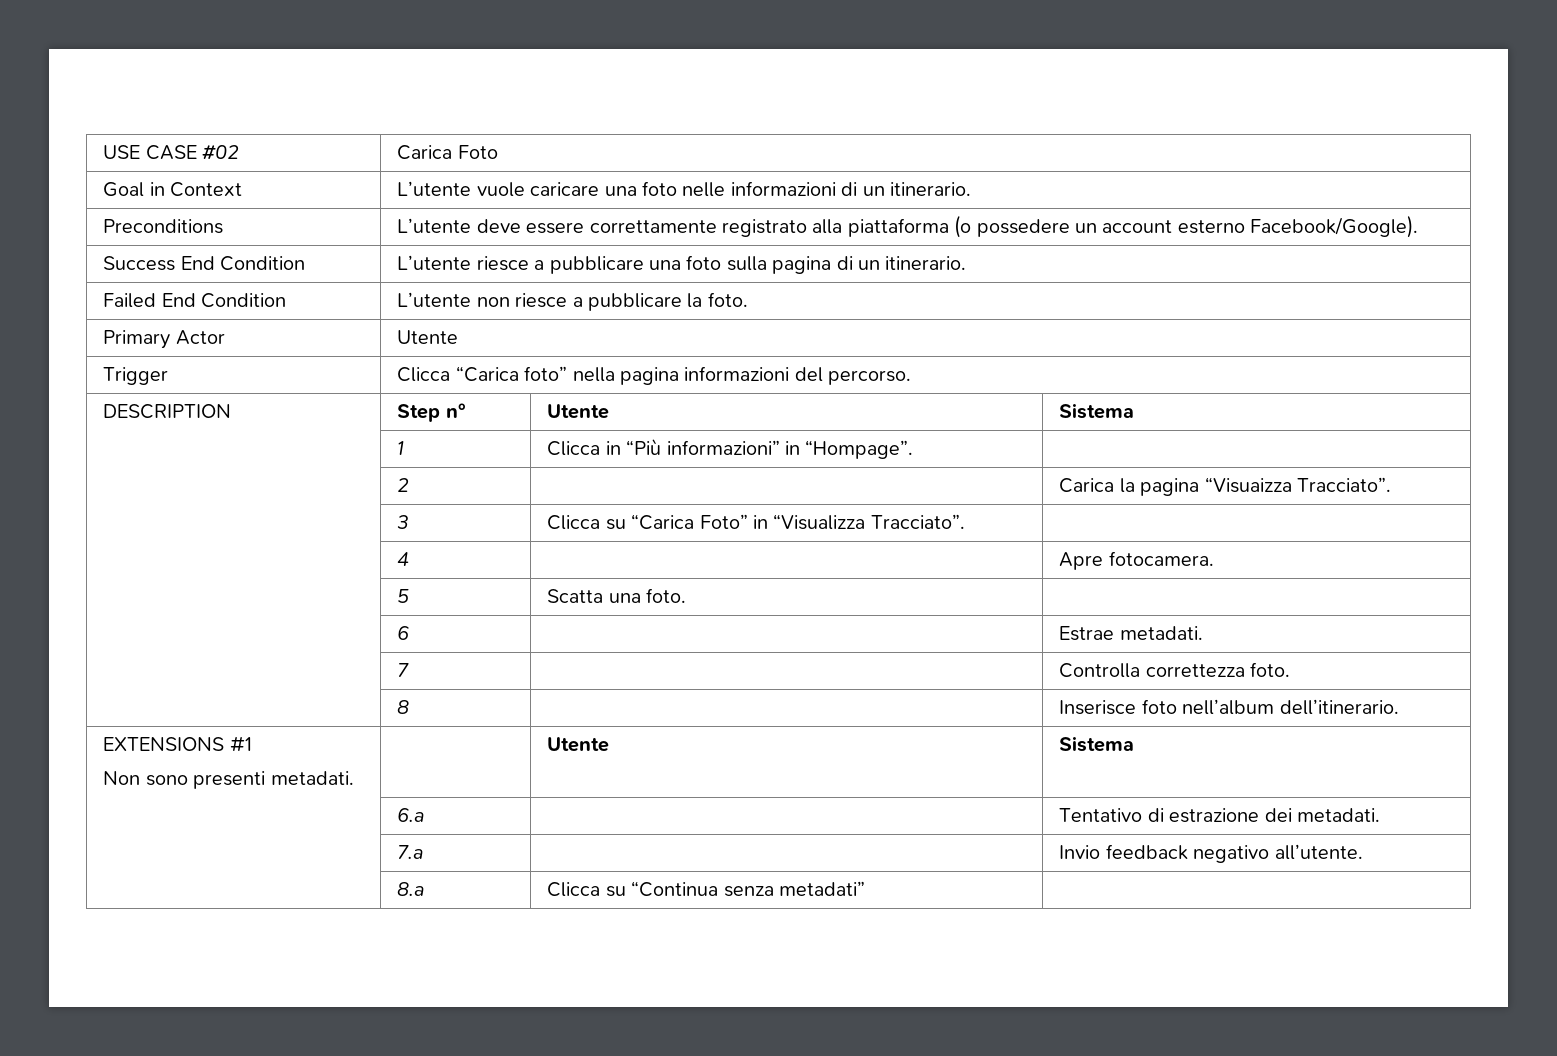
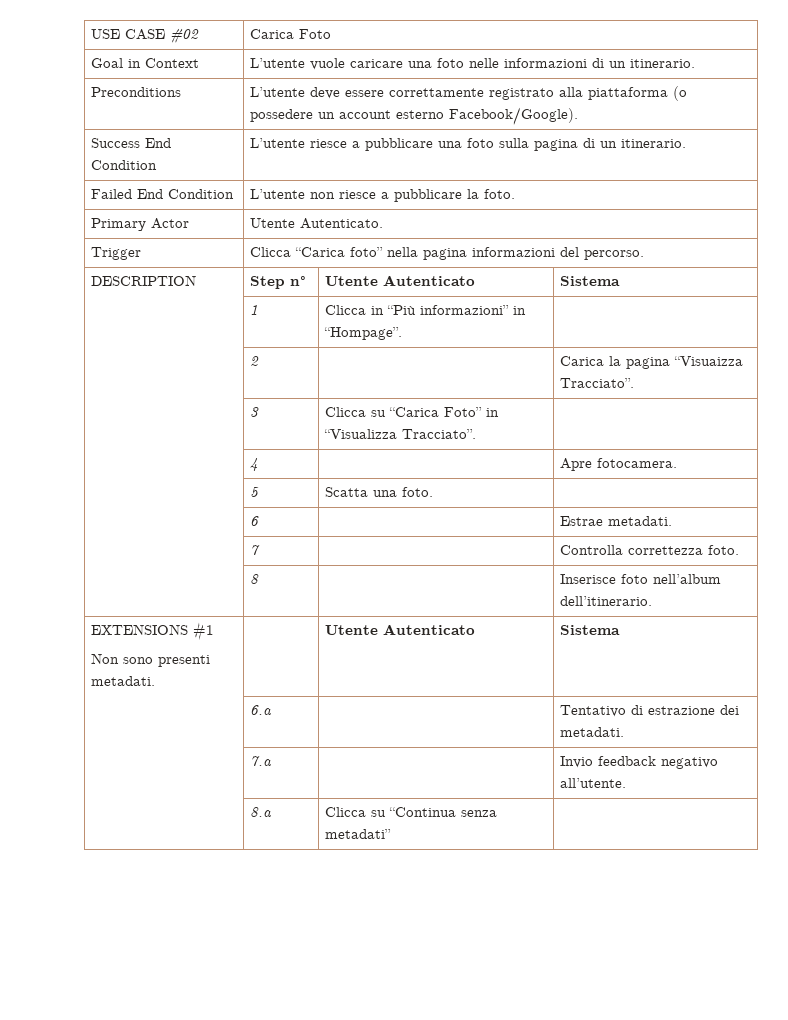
- Primary Actor | Utente
+ Primary Actor | Utente Autenticato.
- DESCRIPTION | Step n° | Utente | Sistema
+ DESCRIPTION | Step n° | Utente Autenticato | Sistema
  EXTENSIONS #1
- Non sono presenti metadati. | | Utente | Sistema
+ Non sono presenti metadati. | | Utente Autenticato | Sistema

